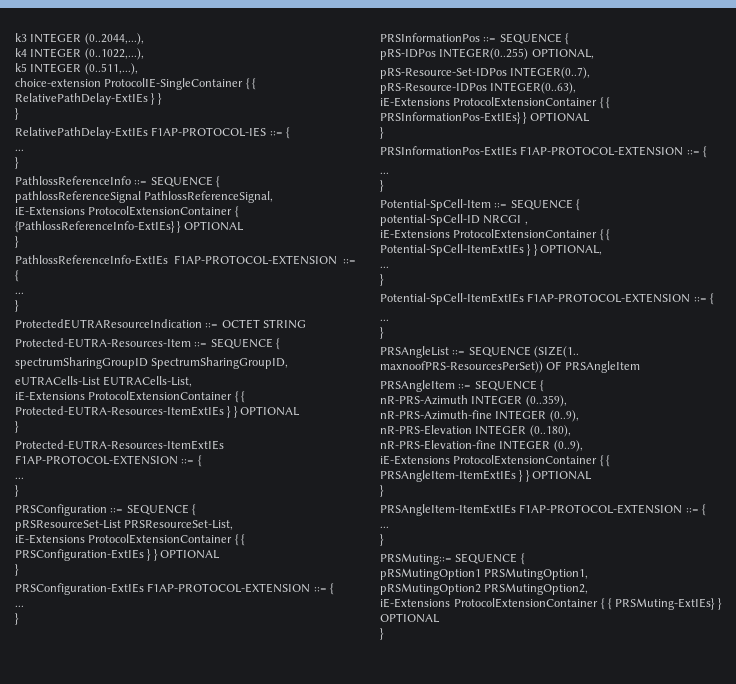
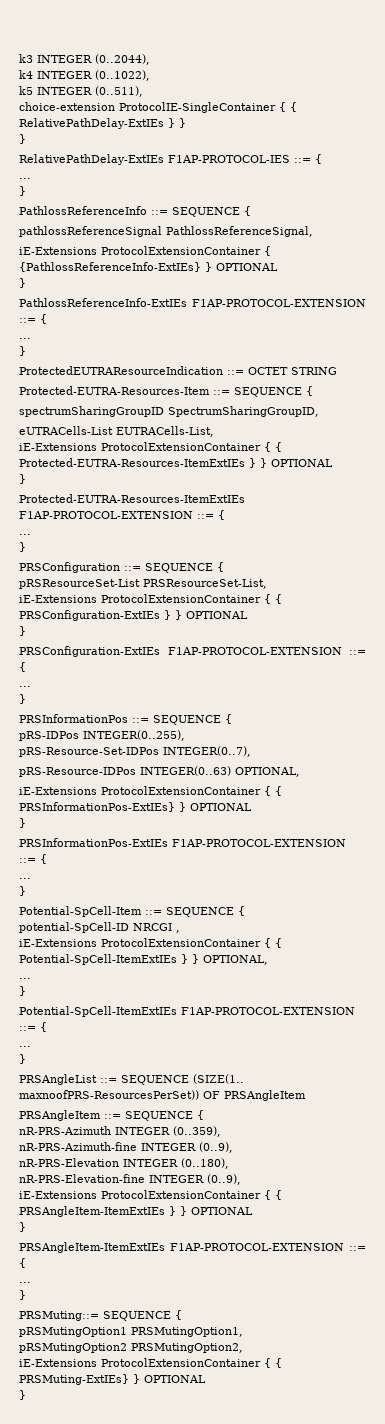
- k3 INTEGER (0..2044,...),
+ k3 INTEGER (0..2044),
- k4 INTEGER (0..1022,...),
+ k4 INTEGER (0..1022),
- k5 INTEGER (0..511,...),
+ k5 INTEGER (0..511),
- pRS-IDPos INTEGER(0..255) OPTIONAL,
+ pRS-IDPos INTEGER(0..255),
- pRS-Resource-IDPos INTEGER(0..63),
+ pRS-Resource-IDPos INTEGER(0..63) OPTIONAL,

